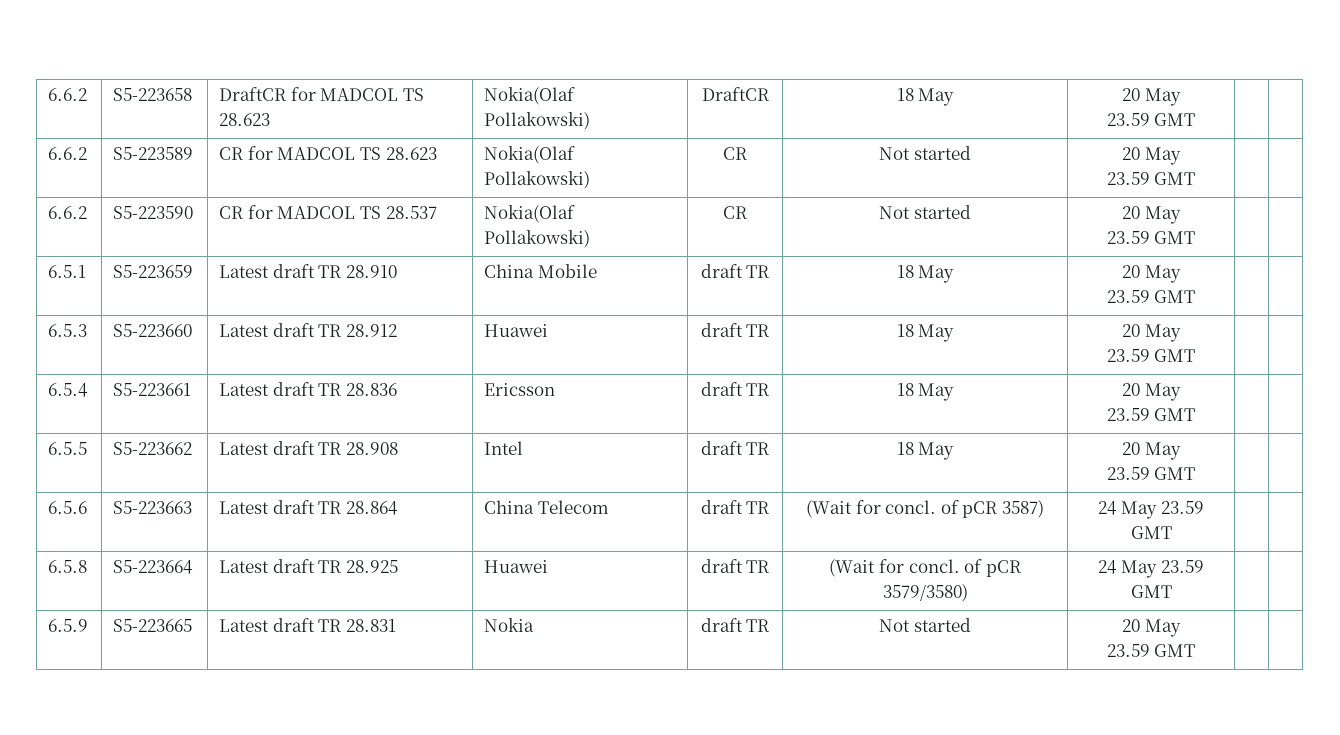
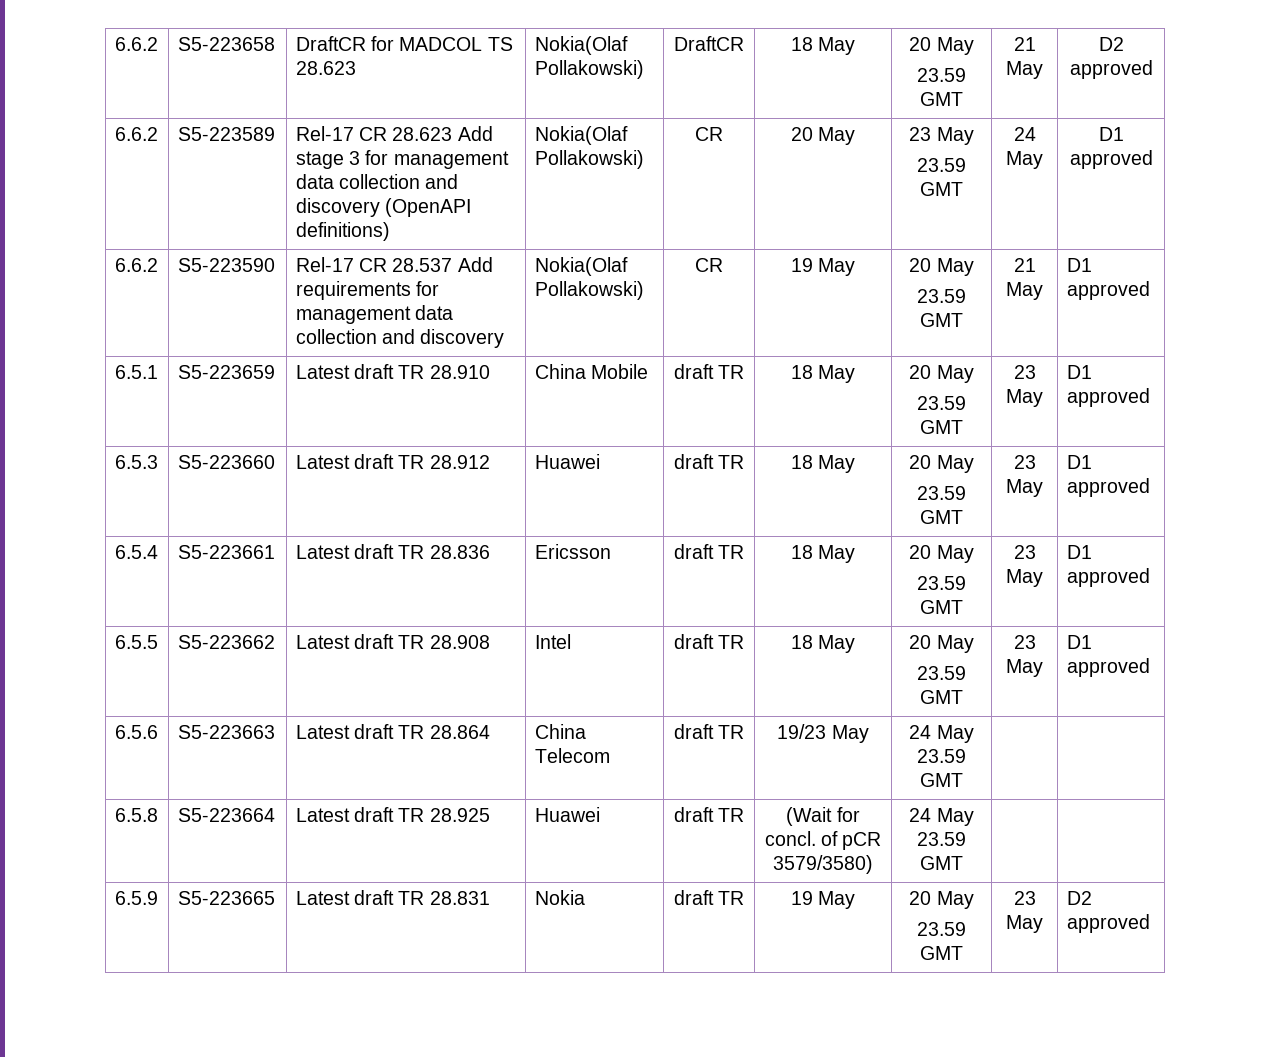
  6.6.2 | S5-223658 | DraftCR for MADCOL TS 28.623 | Nokia(Olaf Pollakowski) | DraftCR | 18 May | 20 May
- 23.59 GMT | |
- 6.6.2 | S5-223589 | CR for MADCOL TS 28.623 | Nokia(Olaf Pollakowski) | CR | Not started | 20 May
- 23.59 GMT | |
- 6.6.2 | S5-223590 | CR for MADCOL TS 28.537 | Nokia(Olaf Pollakowski) | CR | Not started | 20 May
- 23.59 GMT | |
+ 23.59 GMT | 21 May | D2 approved
+ 6.6.2 | S5-223589 | Rel-17 CR 28.623 Add stage 3 for management data collection and discovery (OpenAPI definitions) | Nokia(Olaf Pollakowski) | CR | 20 May | 23 May
+ 23.59 GMT | 24 May | D1 approved
+ 6.6.2 | S5-223590 | Rel-17 CR 28.537 Add requirements for management data collection and discovery | Nokia(Olaf Pollakowski) | CR | 19 May | 20 May
+ 23.59 GMT | 21 May | D1 approved
  6.5.1 | S5-223659 | Latest draft TR 28.910 | China Mobile | draft TR | 18 May | 20 May
- 23.59 GMT | |
+ 23.59 GMT | 23 May | D1 approved
  6.5.3 | S5-223660 | Latest draft TR 28.912 | Huawei | draft TR | 18 May | 20 May
- 23.59 GMT | |
+ 23.59 GMT | 23 May | D1 approved
  6.5.4 | S5-223661 | Latest draft TR 28.836 | Ericsson | draft TR | 18 May | 20 May
- 23.59 GMT | |
+ 23.59 GMT | 23 May | D1 approved
  6.5.5 | S5-223662 | Latest draft TR 28.908 | Intel | draft TR | 18 May | 20 May
- 23.59 GMT | |
+ 23.59 GMT | 23 May | D1 approved
- 6.5.6 | S5-223663 | Latest draft TR 28.864 | China Telecom | draft TR | (Wait for concl. of pCR 3587) | 24 May 23.59 GMT | |
+ 6.5.6 | S5-223663 | Latest draft TR 28.864 | China Telecom | draft TR | 19/23 May | 24 May 23.59 GMT | |
- 6.5.9 | S5-223665 | Latest draft TR 28.831 | Nokia | draft TR | Not started | 20 May
- 23.59 GMT | |
+ 6.5.9 | S5-223665 | Latest draft TR 28.831 | Nokia | draft TR | 19 May | 20 May
+ 23.59 GMT | 23 May | D2 approved

